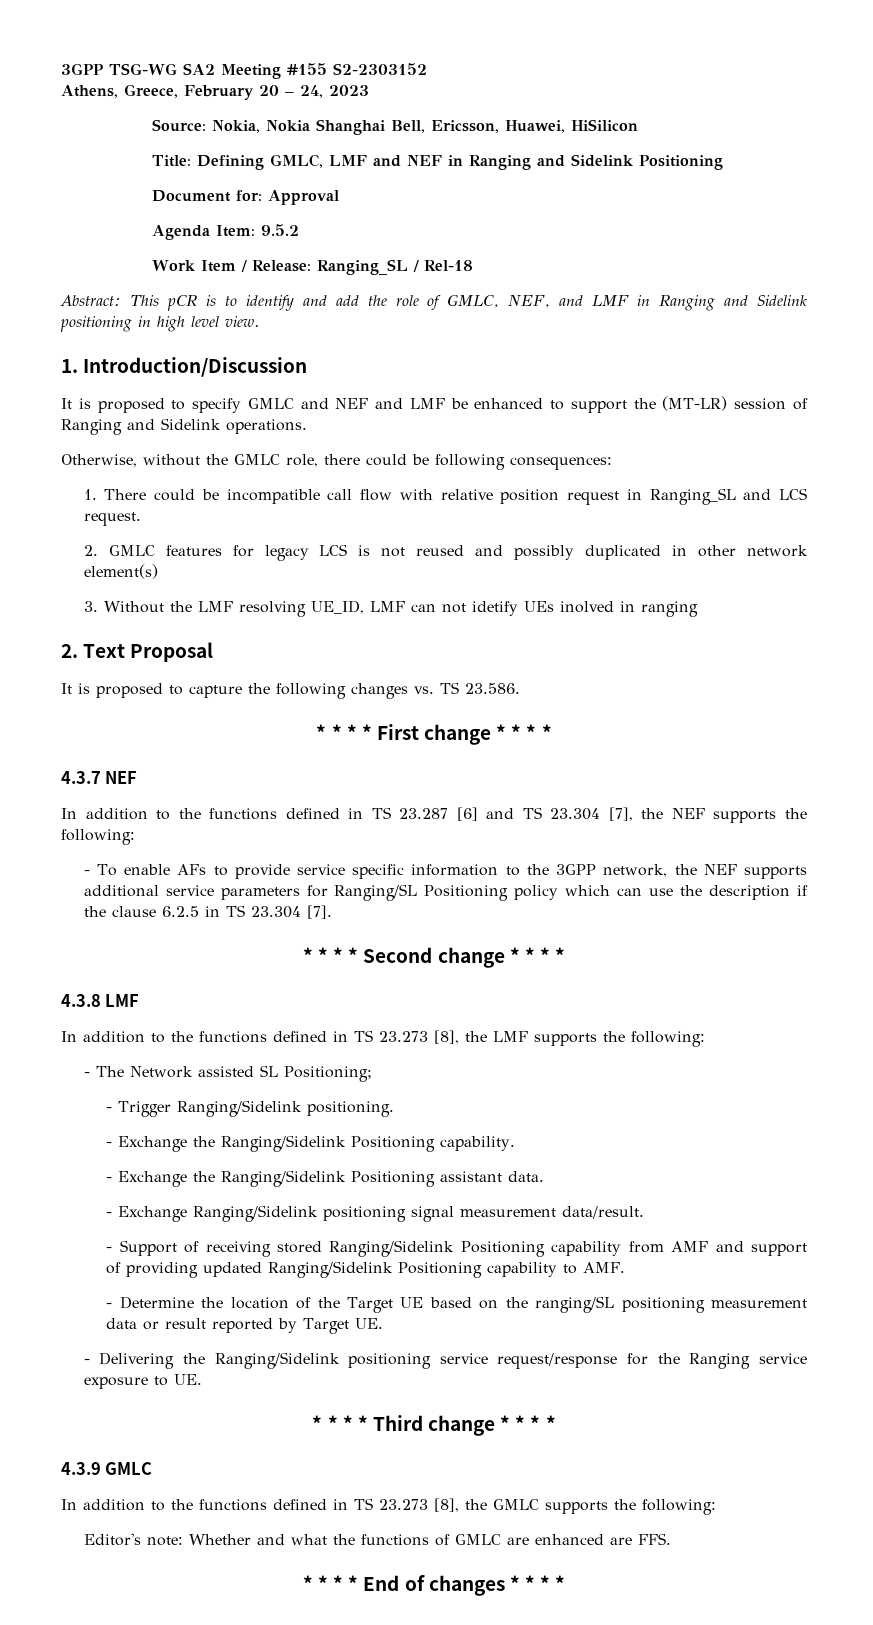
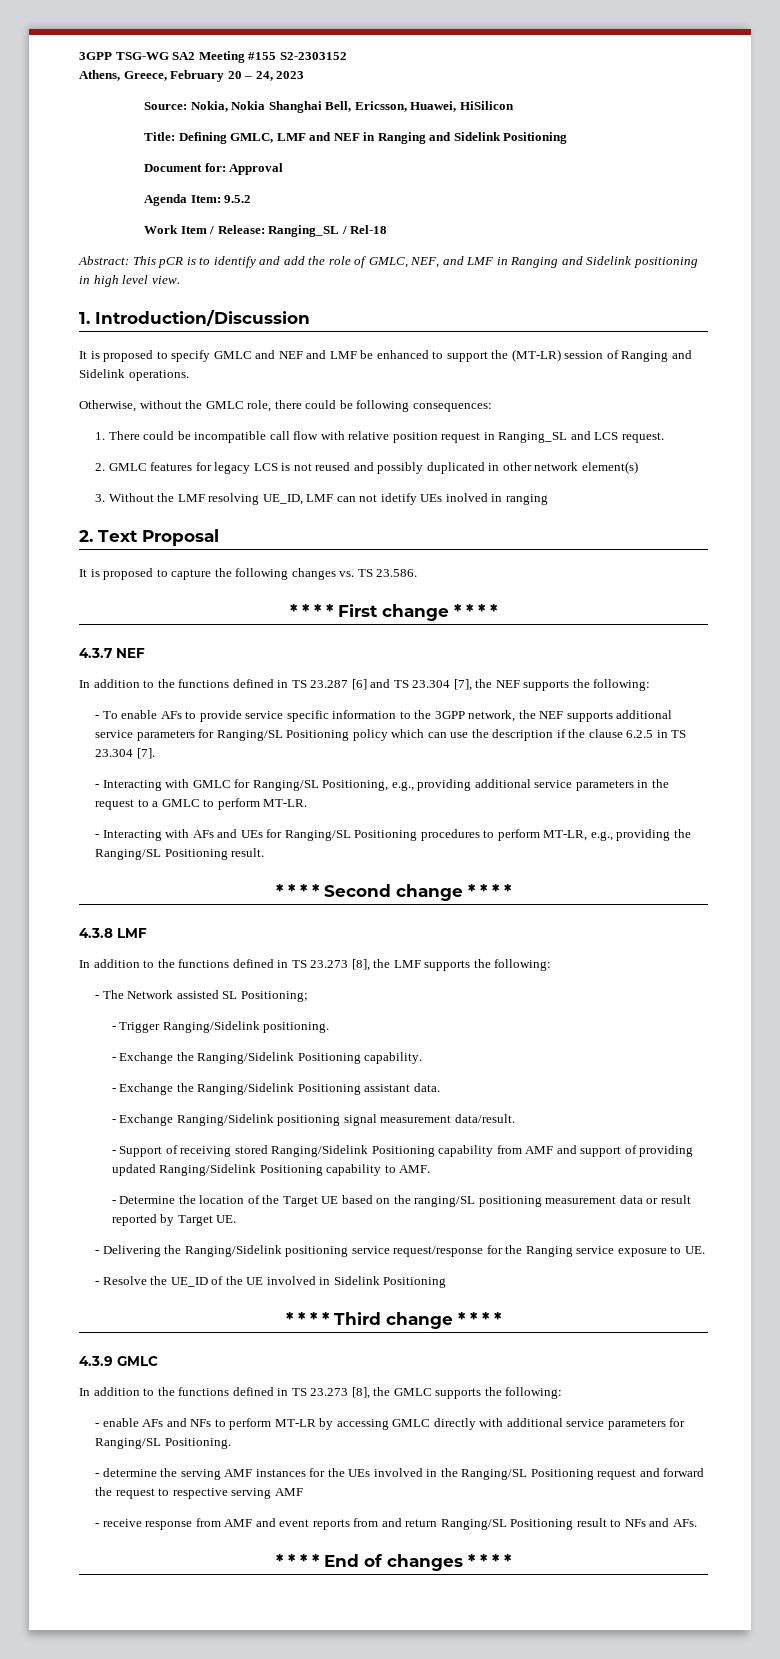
+ - Interacting with GMLC for Ranging/SL Positioning, e.g., providing additional service parameters in the request to a GMLC to perform MT-LR.
+ - Interacting with AFs and UEs for Ranging/SL Positioning procedures to perform MT-LR, e.g., providing the Ranging/SL Positioning result.
+ - Resolve the UE_ID of the UE involved in Sidelink Positioning
- Editor's note: Whether and what the functions of GMLC are enhanced are FFS.
+ - enable AFs and NFs to perform MT-LR by accessing GMLC directly with additional service parameters for Ranging/SL Positioning.
+ - determine the serving AMF instances for the UEs involved in the Ranging/SL Positioning request and forward the request to respective serving AMF
+ - receive response from AMF and event reports from and return Ranging/SL Positioning result to NFs and AFs.

